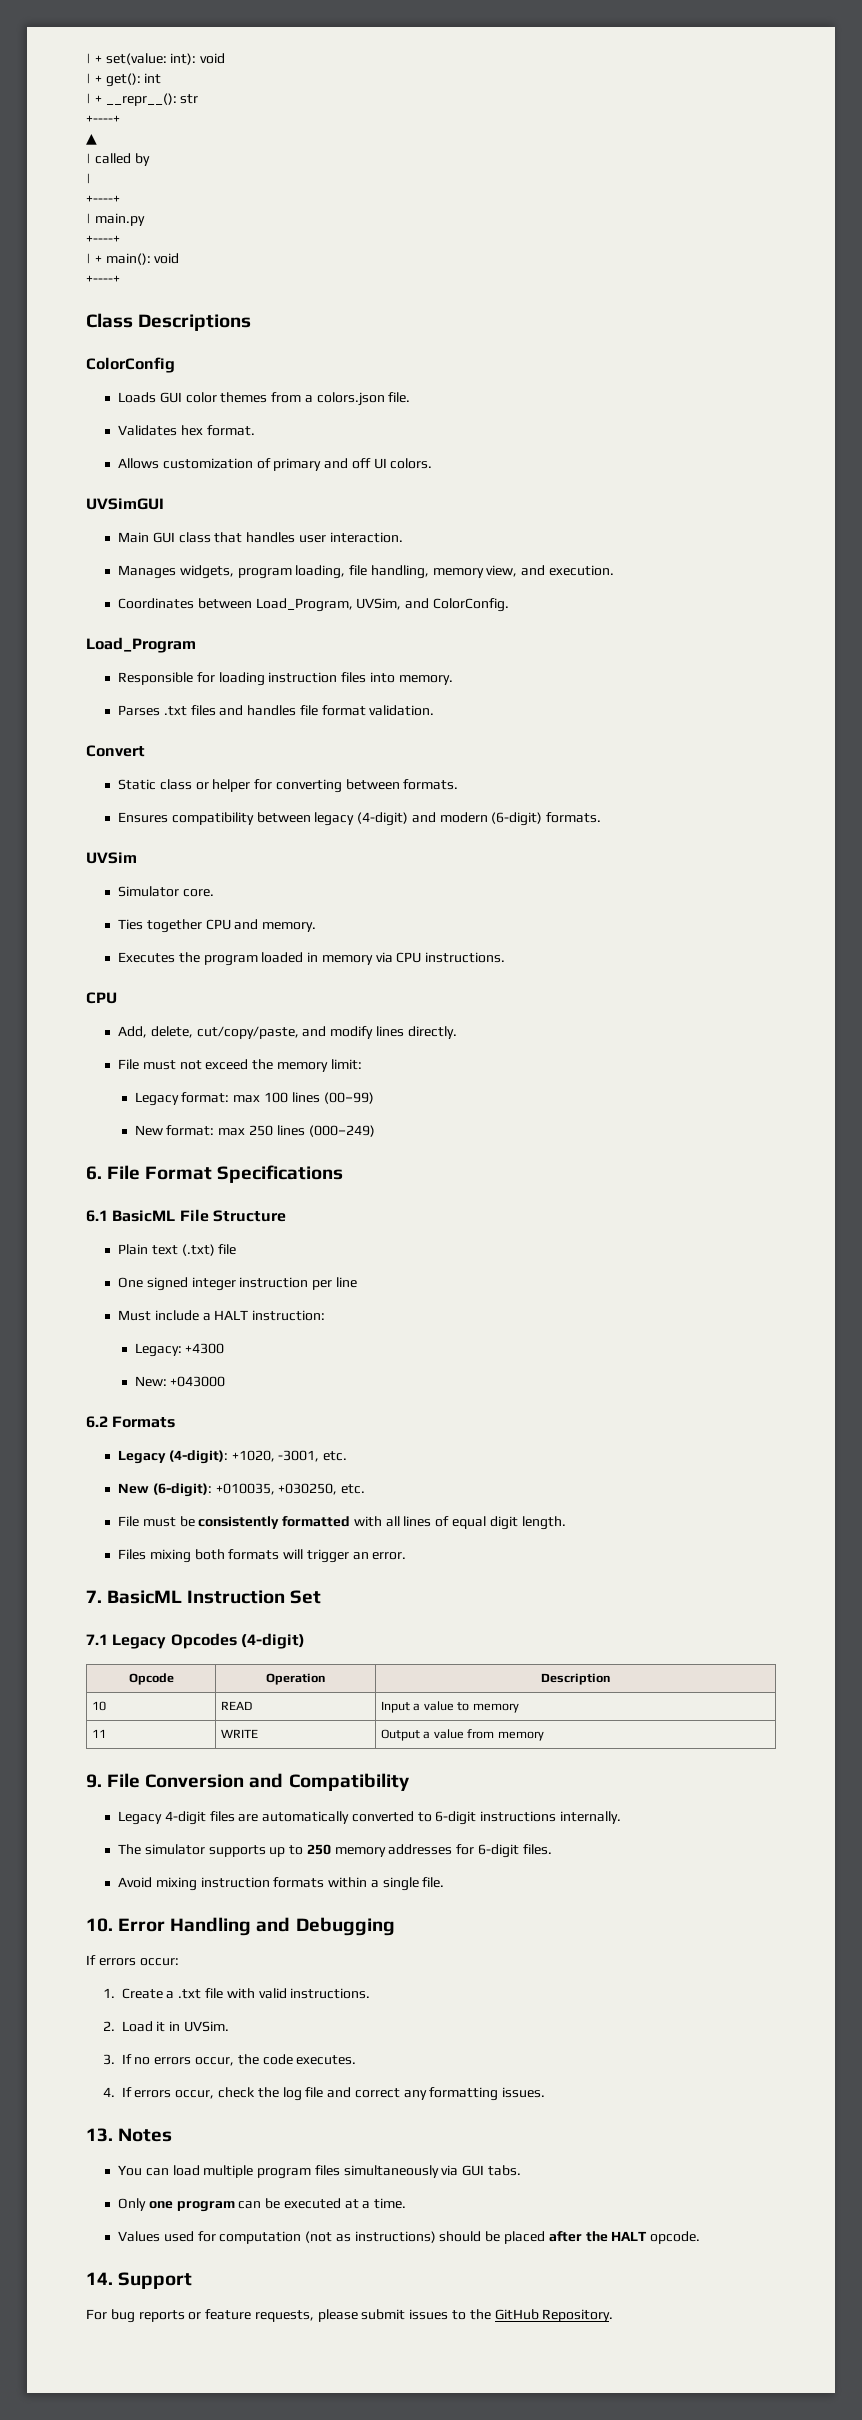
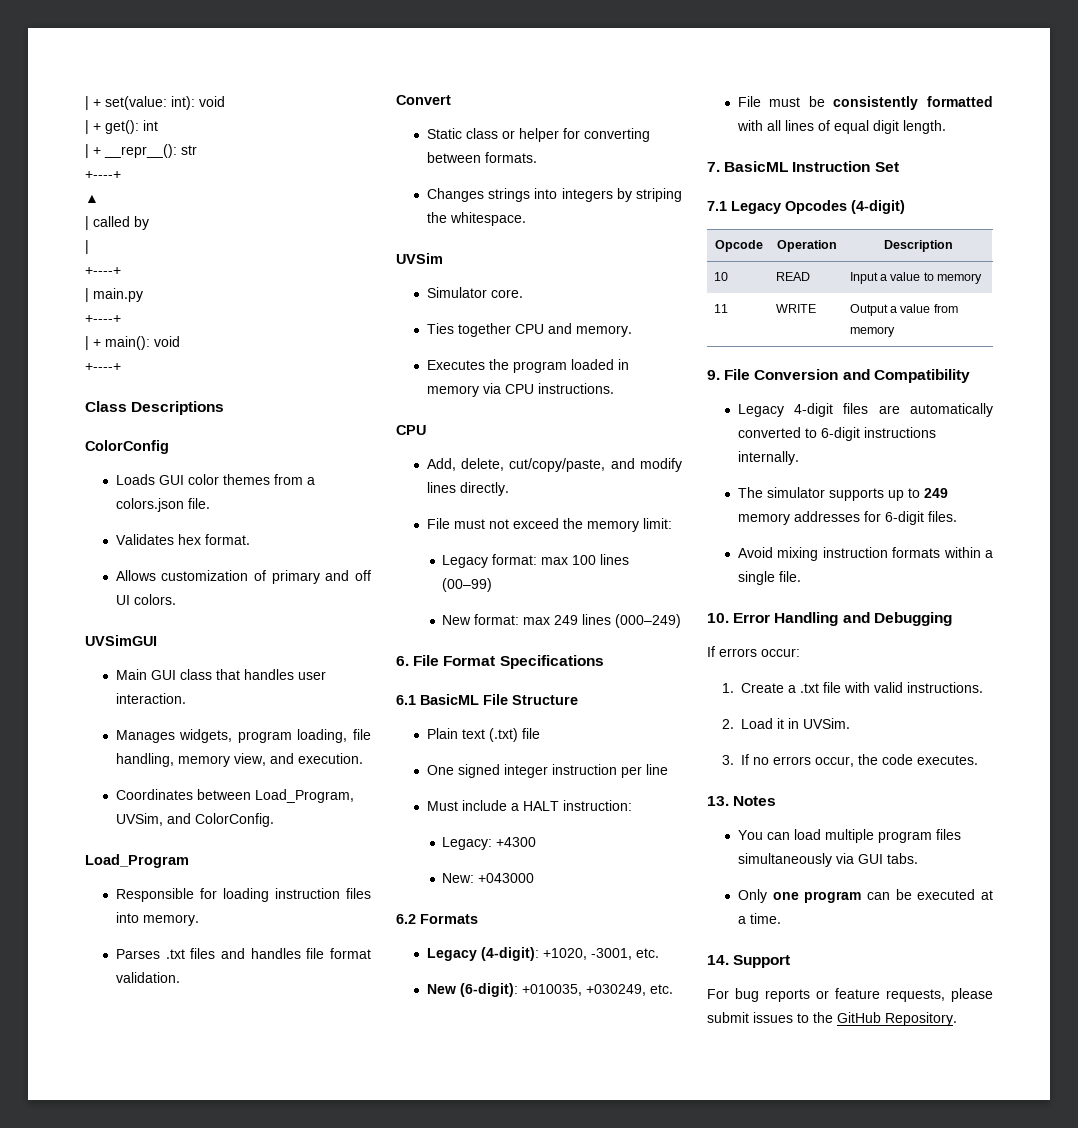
- Ensures compatibility between legacy (4-digit) and modern (6-digit) formats.
+ Changes strings into integers by striping the whitespace.
- New format: max 250 lines (000–249)
+ New format: max 249 lines (000–249)
- New (6-digit): +010035, +030250, etc.
+ New (6-digit): +010035, +030249, etc.
- Files mixing both formats will trigger an error.
- The simulator supports up to 250 memory addresses for 6-digit files.
+ The simulator supports up to 249 memory addresses for 6-digit files.
- 4. If errors occur, check the log file and correct any formatting issues.
- Values used for computation (not as instructions) should be placed after the HALT opcode.

